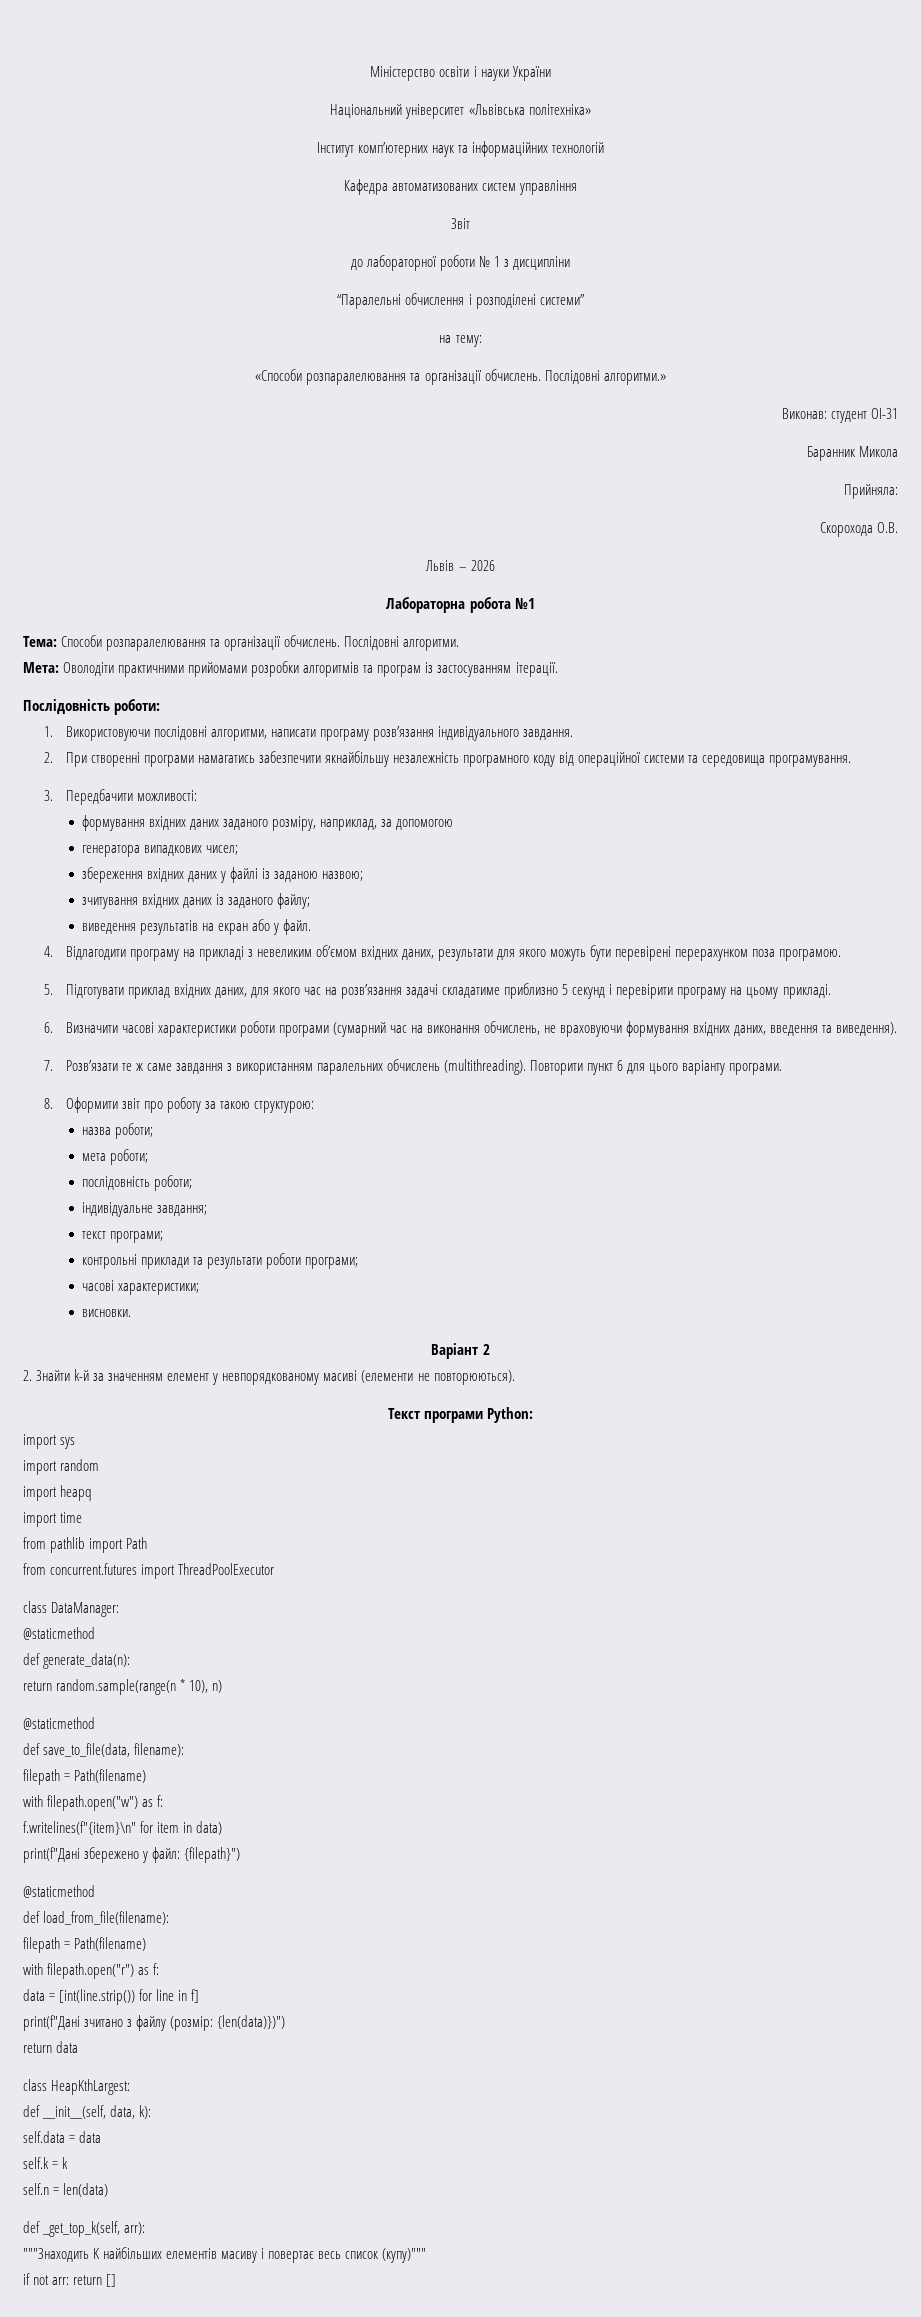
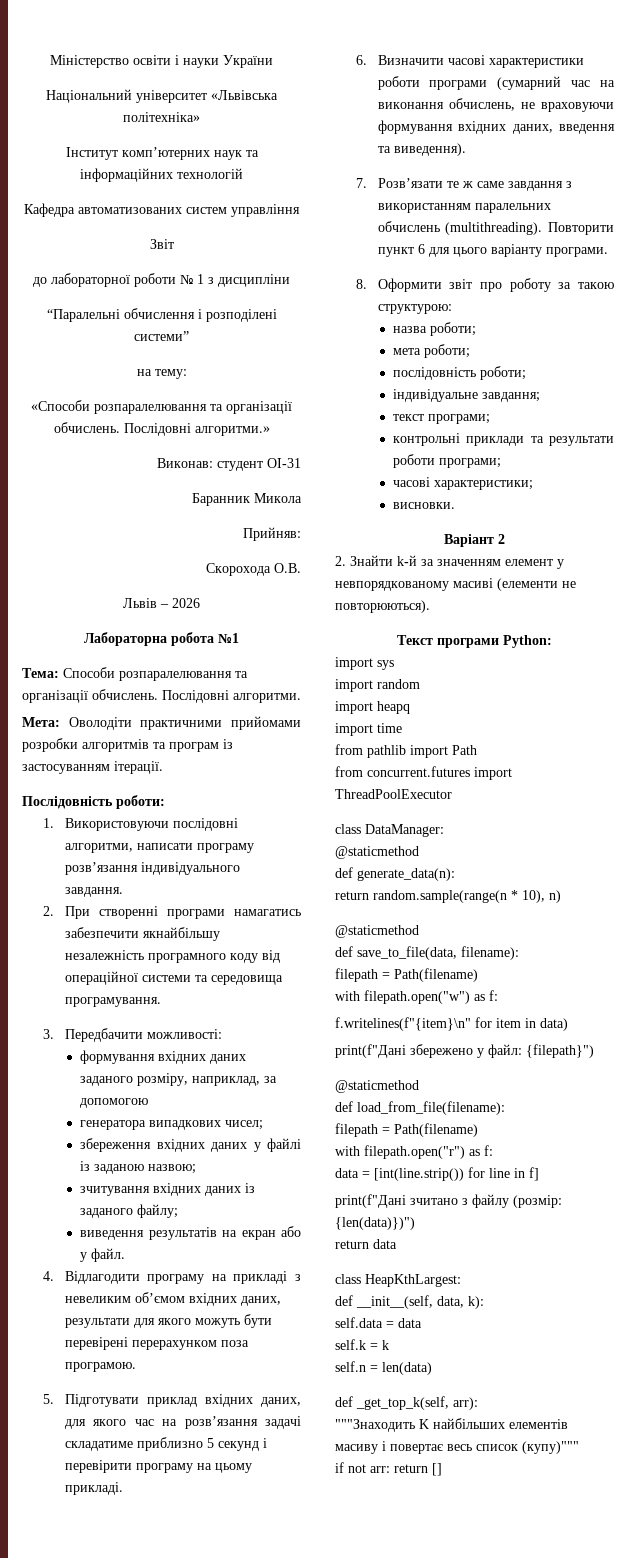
- Прийняла:
+ Прийняв:

